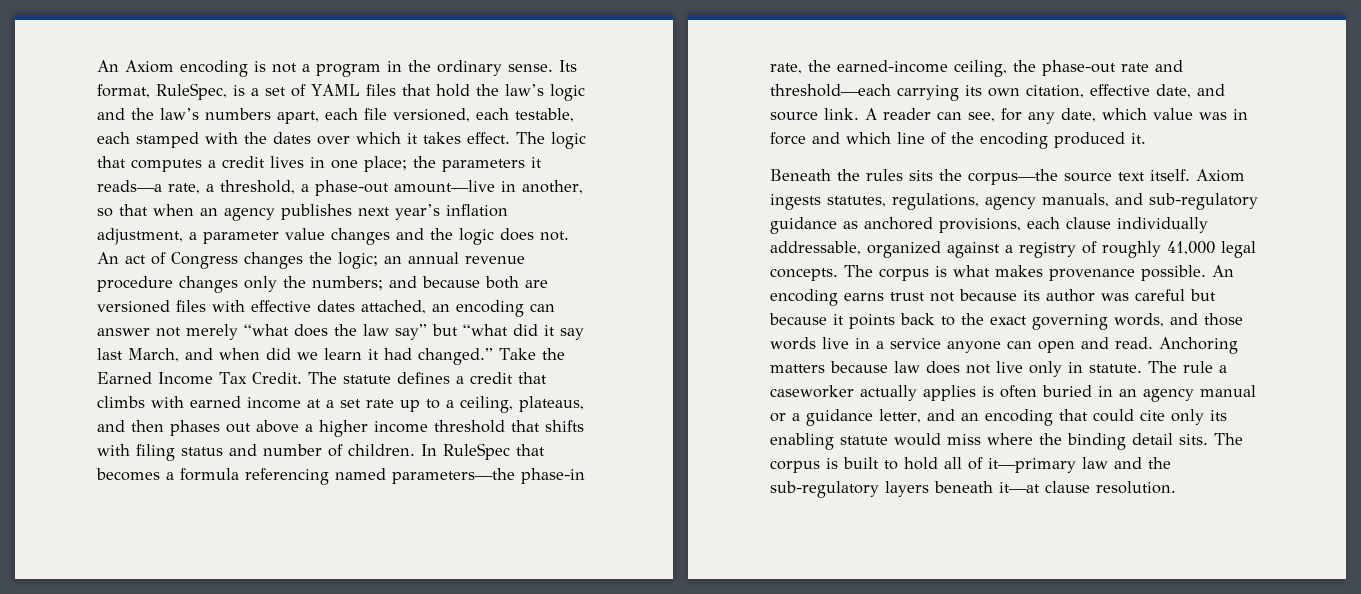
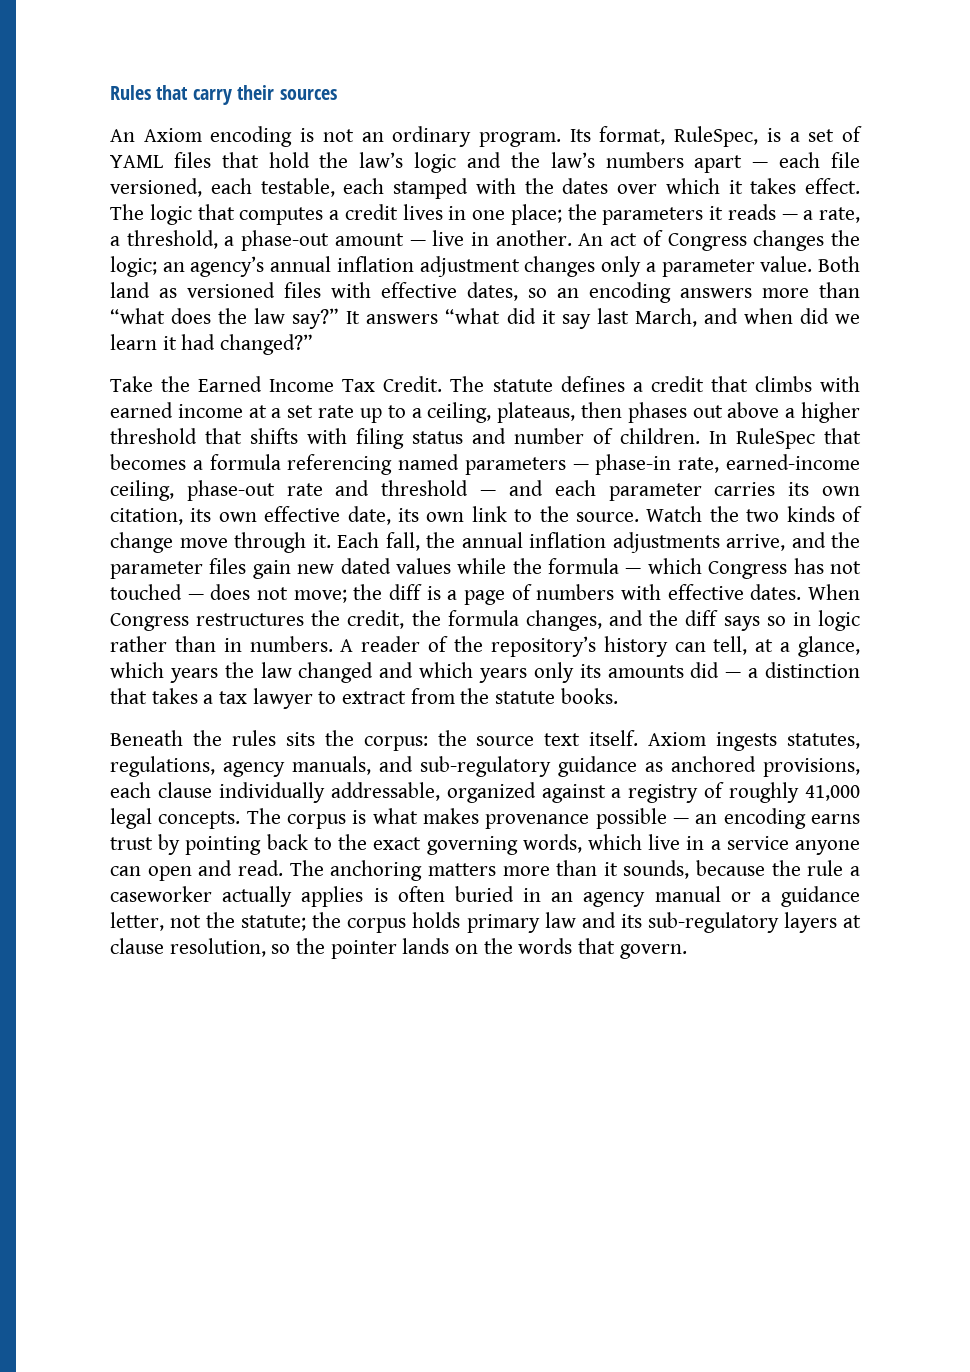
+ Rules that carry their sources
- An Axiom encoding is not a program in the ordinary sense.
+ An Axiom encoding is not an ordinary program.
- Its format, RuleSpec, is a set of YAML files that hold the law’s logic and the law’s numbers apart, each file versioned, each testable, each stamped with the dates over which it takes effect.
+ Its format, RuleSpec, is a set of YAML files that hold the law’s logic and the law’s numbers apart — each file versioned, each testable, each stamped with the dates over which it takes effect.
- The logic that computes a credit lives in one place; the parameters it reads—a rate, a threshold, a phase-out amount—live in another, so that when an agency publishes next year’s inflation adjustment, a parameter value changes and the logic does not.
+ The logic that computes a credit lives in one place; the parameters it reads — a rate, a threshold, a phase-out amount — live in another.
- An act of Congress changes the logic; an annual revenue procedure changes only the numbers; and because both are versioned files with effective dates attached, an encoding can answer not merely “what does the law say” but “what did it say last March, and when did we learn it had changed.” Take the Earned Income Tax Credit.
+ An act of Congress changes the logic; an agency’s annual inflation adjustment changes only a parameter value. Both land as versioned files with effective dates, so an encoding answers more than “what does the law say?” It answers “what did it say last March, and when did we learn it had changed?”
+ Take the Earned Income Tax Credit.
- The statute defines a credit that climbs with earned income at a set rate up to a ceiling, plateaus, and then phases out above a higher income threshold that shifts with filing status and number of children.
+ The statute defines a credit that climbs with earned income at a set rate up to a ceiling, plateaus, then phases out above a higher threshold that shifts with filing status and number of children.
- In RuleSpec that becomes a formula referencing named parameters—the phase-in rate, the earned-income ceiling, the phase-out rate and threshold—each carrying its own citation, effective date, and source link. A reader can see, for any date, which value was in force and which line of the encoding produced it.
+ In RuleSpec that becomes a formula referencing named parameters — phase-in rate, earned-income ceiling, phase-out rate and threshold — and each parameter carries its own citation, its own effective date, its own link to the source. Watch the two kinds of change move through it. Each fall, the annual inflation adjustments arrive, and the parameter files gain new dated values while the formula — which Congress has not touched — does not move; the diff is a page of numbers with effective dates. When Congress restructures the credit, the formula changes, and the diff says so in logic rather than in numbers. A reader of the repository’s history can tell, at a glance, which years the law changed and which years only its amounts did — a distinction that takes a tax lawyer to extract from the statute books.
- Beneath the rules sits the corpus—the source text itself.
+ Beneath the rules sits the corpus: the source text itself.
- The corpus is what makes provenance possible. An encoding earns trust not because its author was careful but because it points back to the exact governing words, and those words live in a service anyone can open and read.
+ The corpus is what makes provenance possible — an encoding earns trust by pointing back to the exact governing words, which live in a service anyone can open and read.
- Anchoring matters because law does not live only in statute. The rule a caseworker actually applies is often buried in an agency manual or a guidance letter, and an encoding that could cite only its enabling statute would miss where the binding detail sits. The corpus is built to hold all of it—primary law and the sub-regulatory layers beneath it—at clause resolution.
+ The anchoring matters more than it sounds, because the rule a caseworker actually applies is often buried in an agency manual or a guidance letter, not the statute; the corpus holds primary law and its sub-regulatory layers at clause resolution, so the pointer lands on the words that govern.

